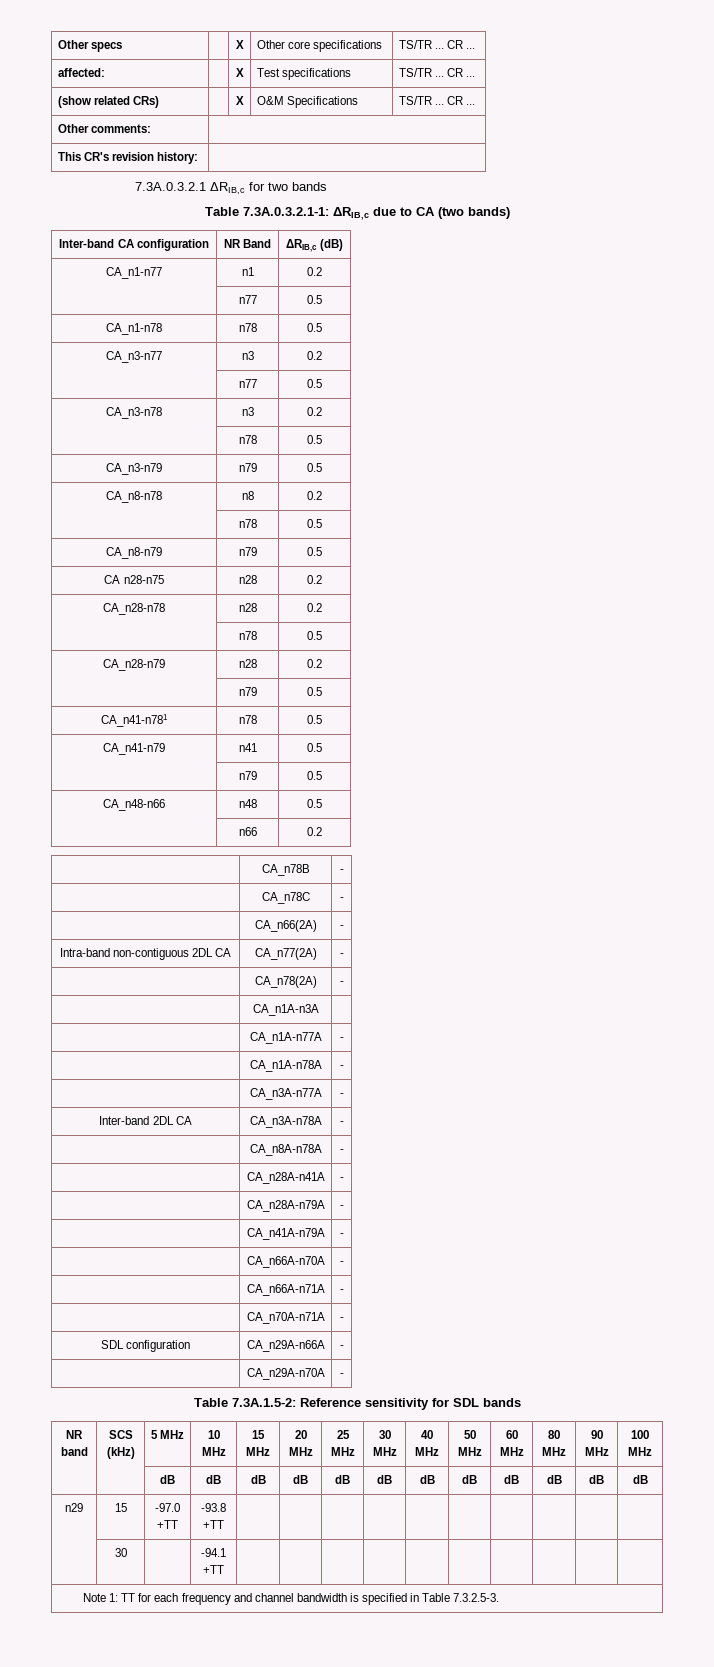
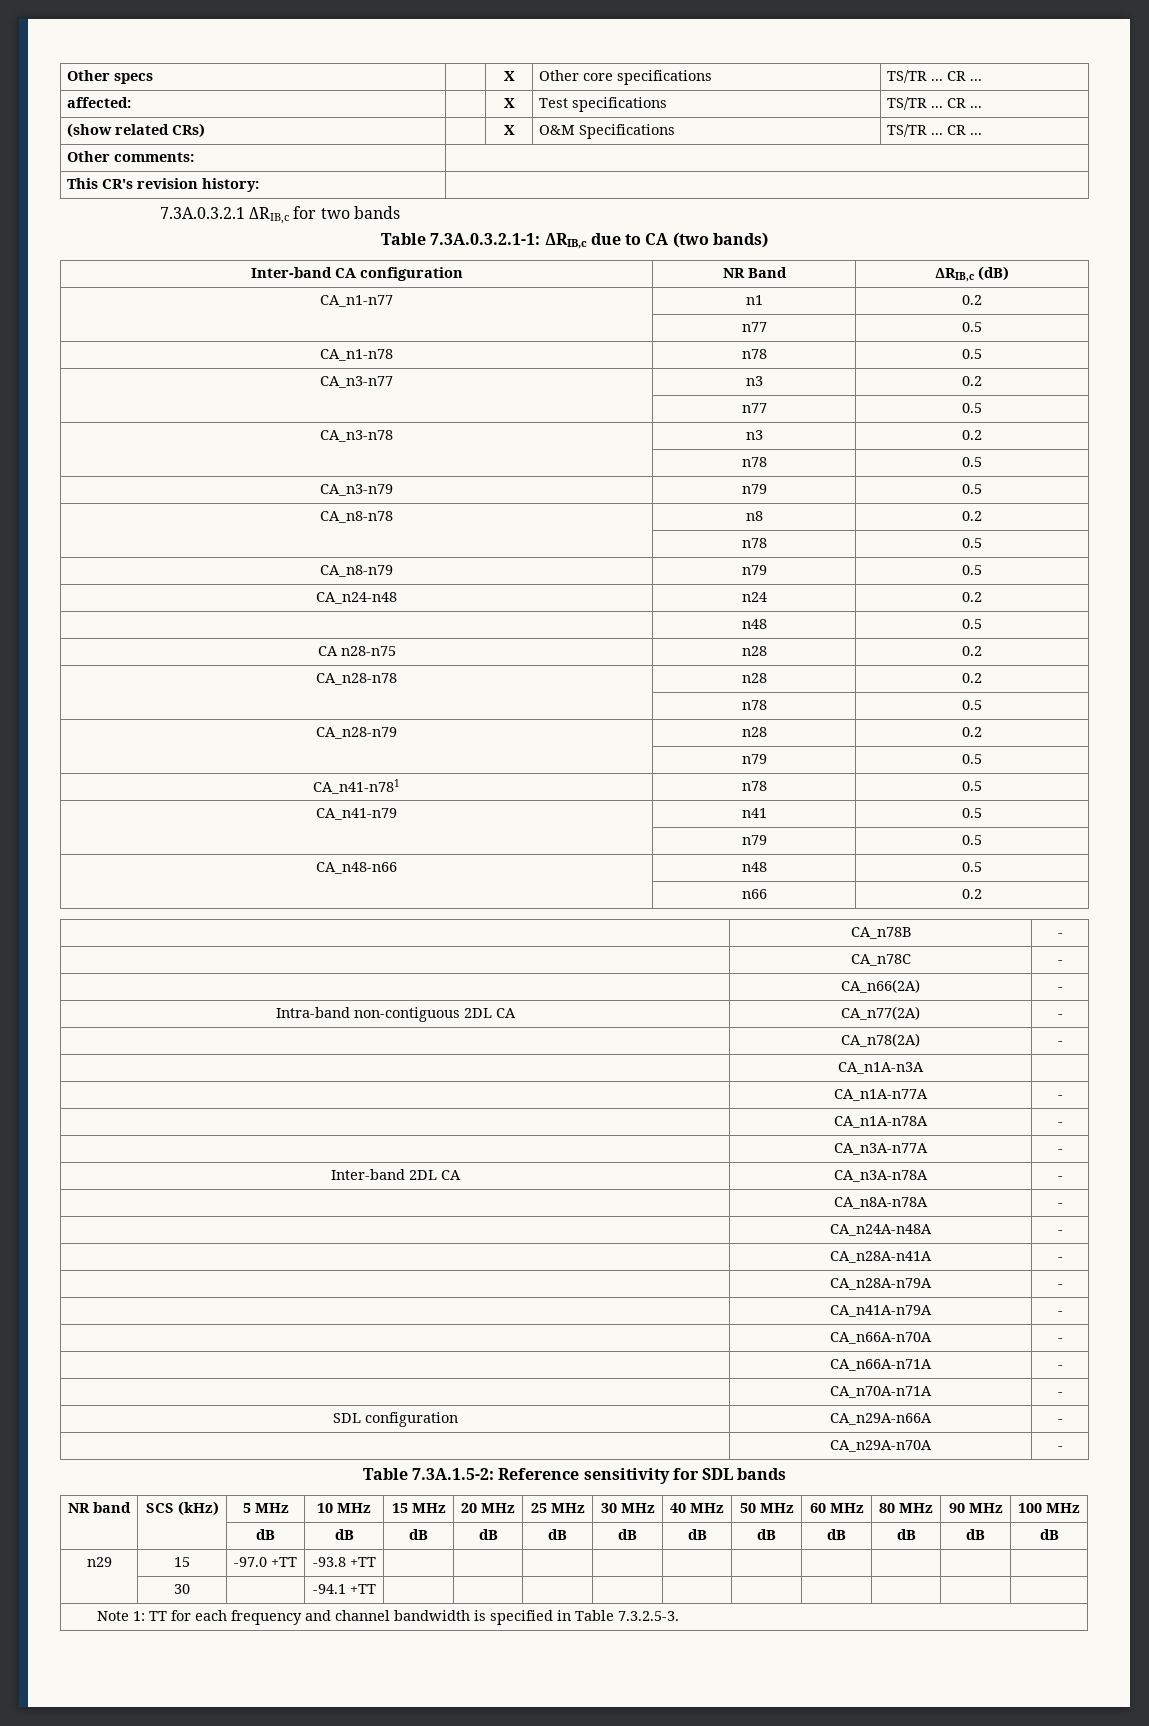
+ CA_n24-n48 | n24 | 0.2
+ | n48 | 0.5
+ | CA_n24A-n48A | -

